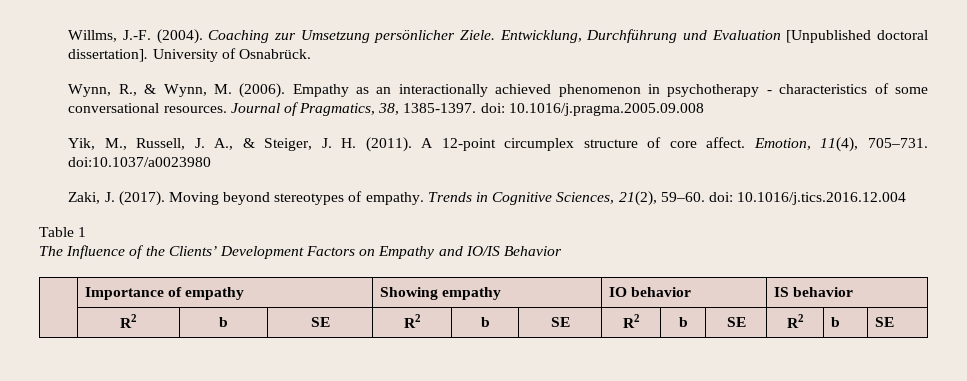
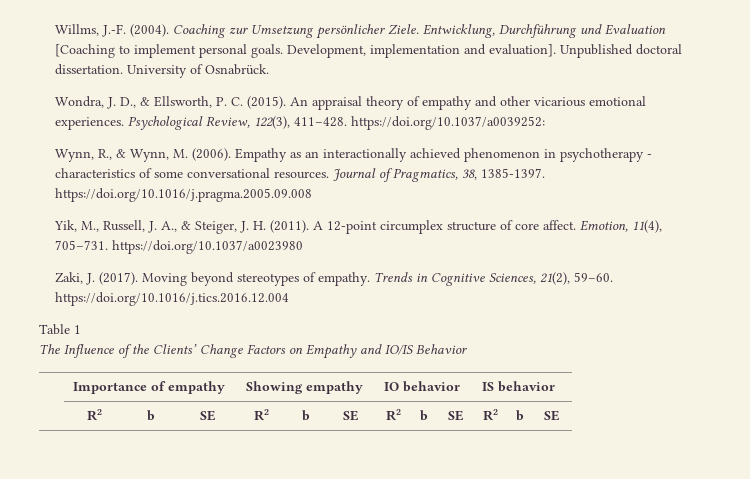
- Entwicklung, Durchführung und Evaluation [Unpublished doctoral dissertation]. University of Osnabrück.
+ Entwicklung, Durchführung und Evaluation [Coaching to implement personal goals. Development, implementation and evaluation]. Unpublished doctoral dissertation. University of Osnabrück.
+ Wondra, J. D., & Ellsworth, P. C. (2015). An appraisal theory of empathy and other vicarious emotional experiences. Psychological Review, 122(3), 411–428. https://doi.org/10.1037/a0039252:
- Journal of Pragmatics, 38, 1385-1397. doi: 10.1016/j.pragma.2005.09.008
+ Journal of Pragmatics, 38, 1385-1397. https://doi.org/10.1016/j.pragma.2005.09.008
- Emotion, 11(4), 705–731. doi:10.1037/a0023980
+ Emotion, 11(4), 705–731. https://doi.org/10.1037/a0023980
- Trends in Cognitive Sciences, 21(2), 59–60. doi: 10.1016/j.tics.2016.12.004
+ Trends in Cognitive Sciences, 21(2), 59–60. https://doi.org/10.1016/j.tics.2016.12.004
- The Influence of the Clients’ Development Factors on Empathy and IO/IS Behavior
+ The Influence of the Clients’ Change Factors on Empathy and IO/IS Behavior

